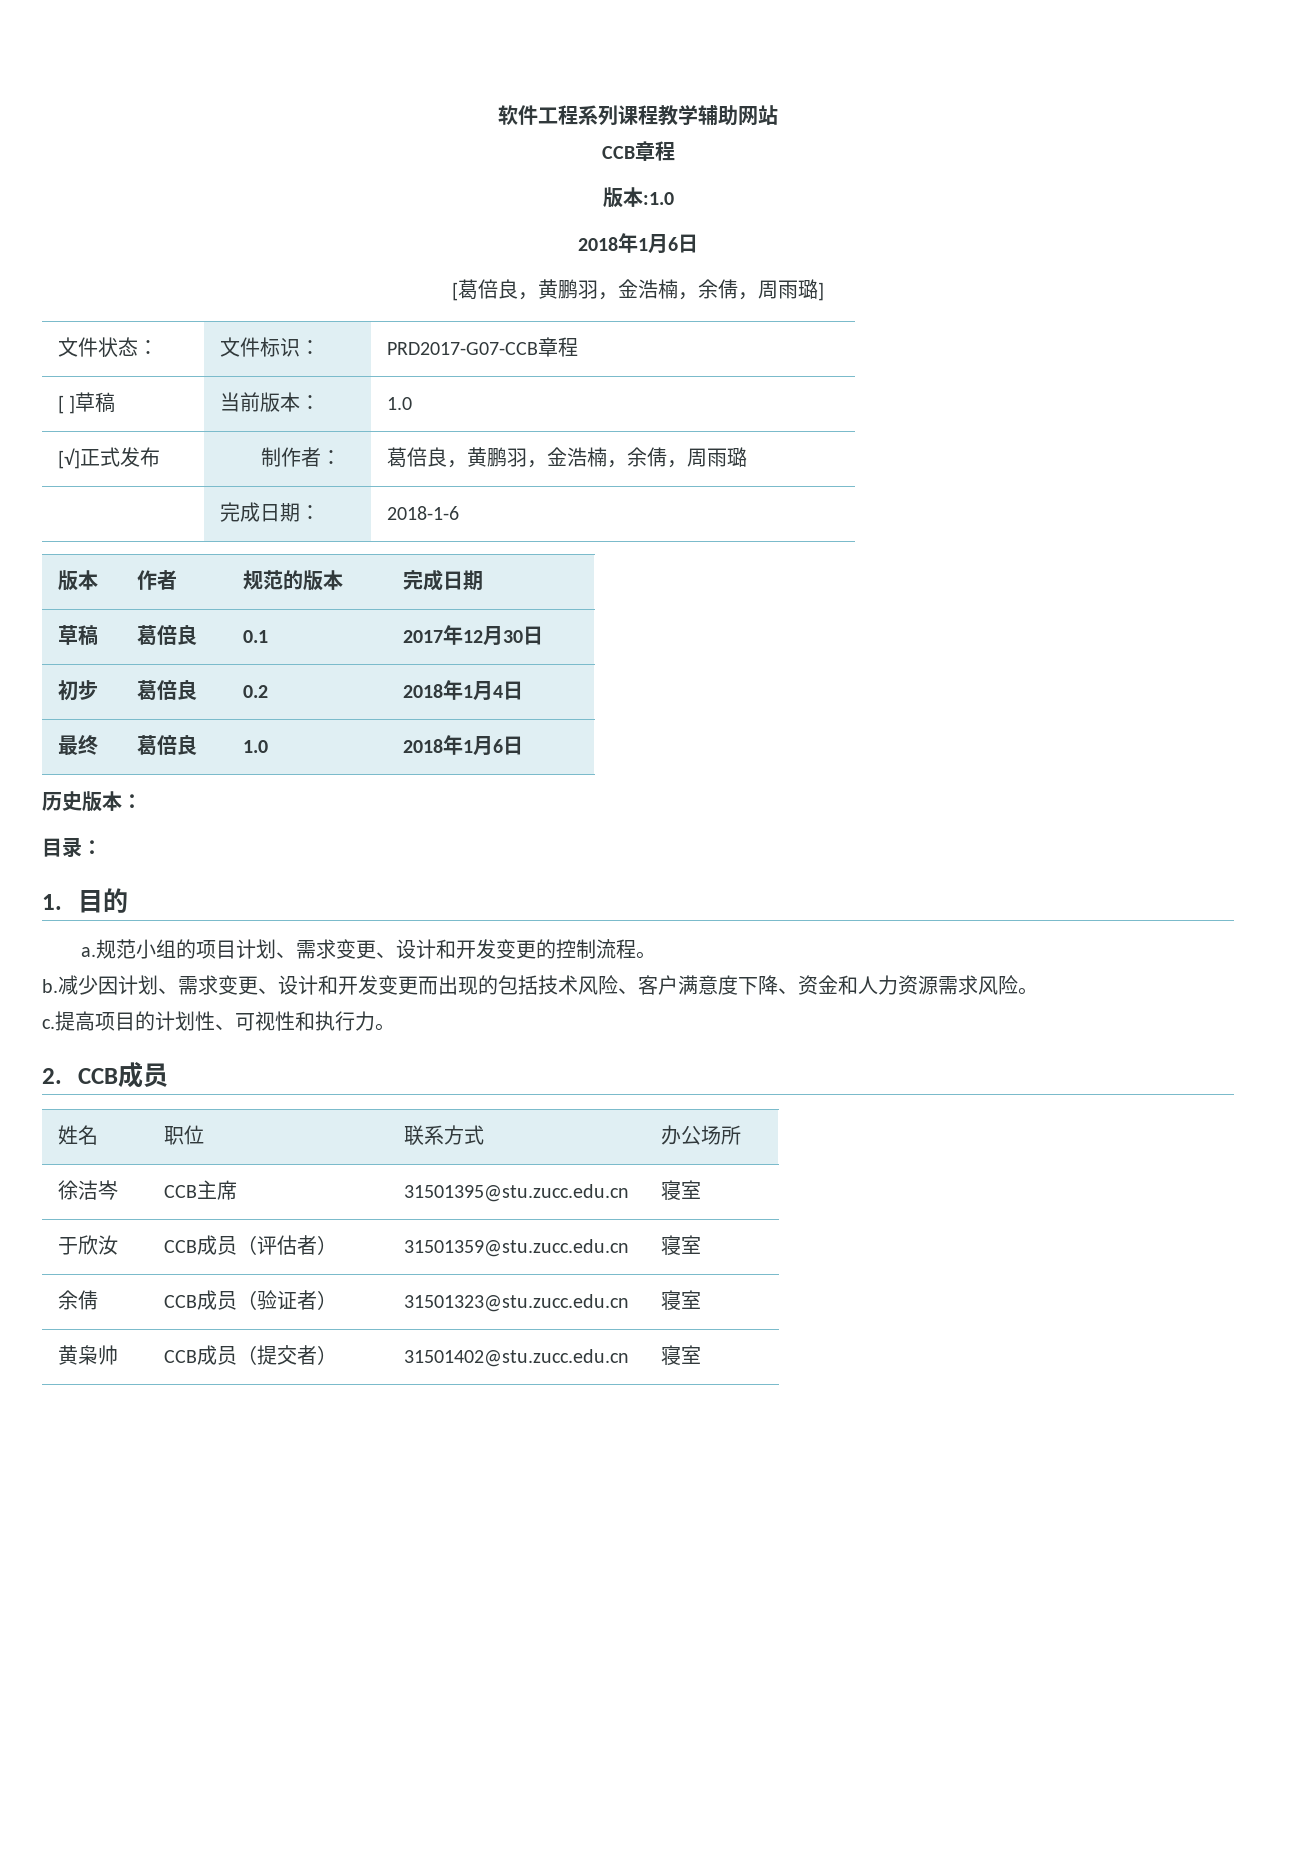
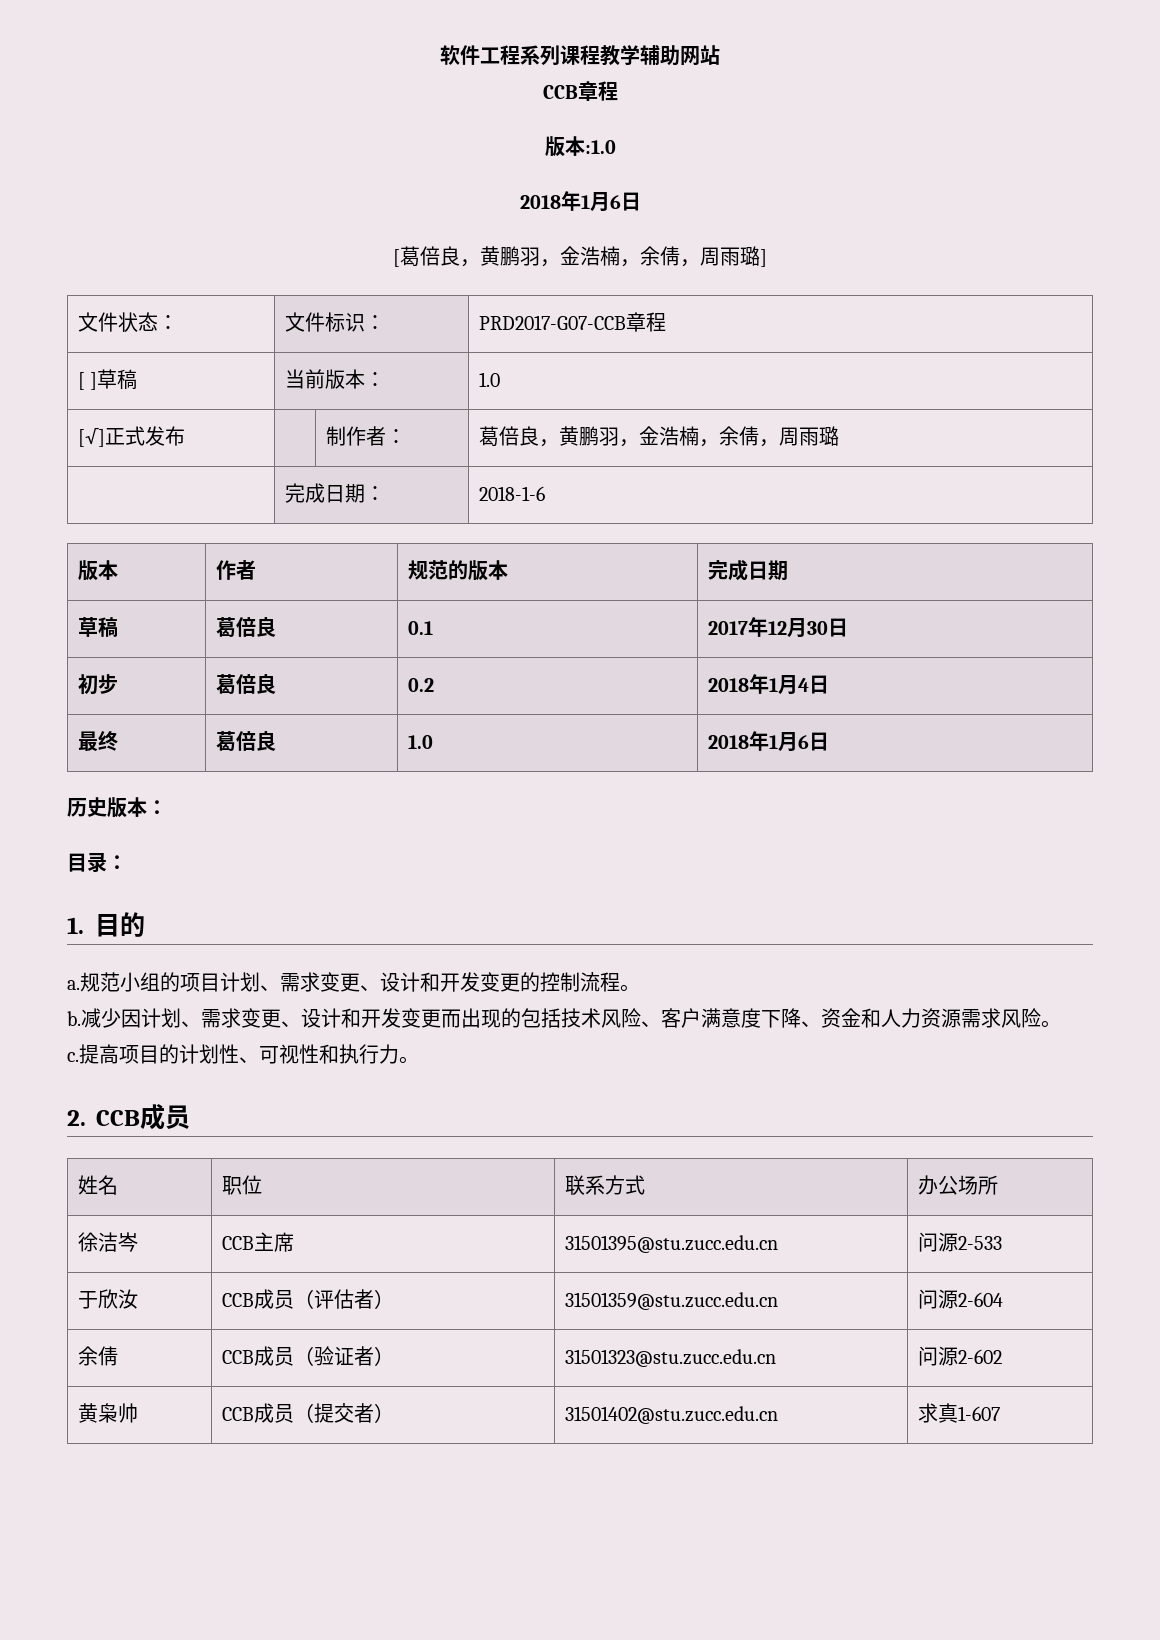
- 徐洁岑 | CCB主席 | 31501395@stu.zucc.edu.cn | 寝室
+ 徐洁岑 | CCB主席 | 31501395@stu.zucc.edu.cn | 问源2-533
- 于欣汝 | CCB成员（评估者） | 31501359@stu.zucc.edu.cn | 寝室
+ 于欣汝 | CCB成员（评估者） | 31501359@stu.zucc.edu.cn | 问源2-604
- 余倩 | CCB成员（验证者） | 31501323@stu.zucc.edu.cn | 寝室
+ 余倩 | CCB成员（验证者） | 31501323@stu.zucc.edu.cn | 问源2-602
- 黄枭帅 | CCB成员（提交者） | 31501402@stu.zucc.edu.cn | 寝室
+ 黄枭帅 | CCB成员（提交者） | 31501402@stu.zucc.edu.cn | 求真1-607

